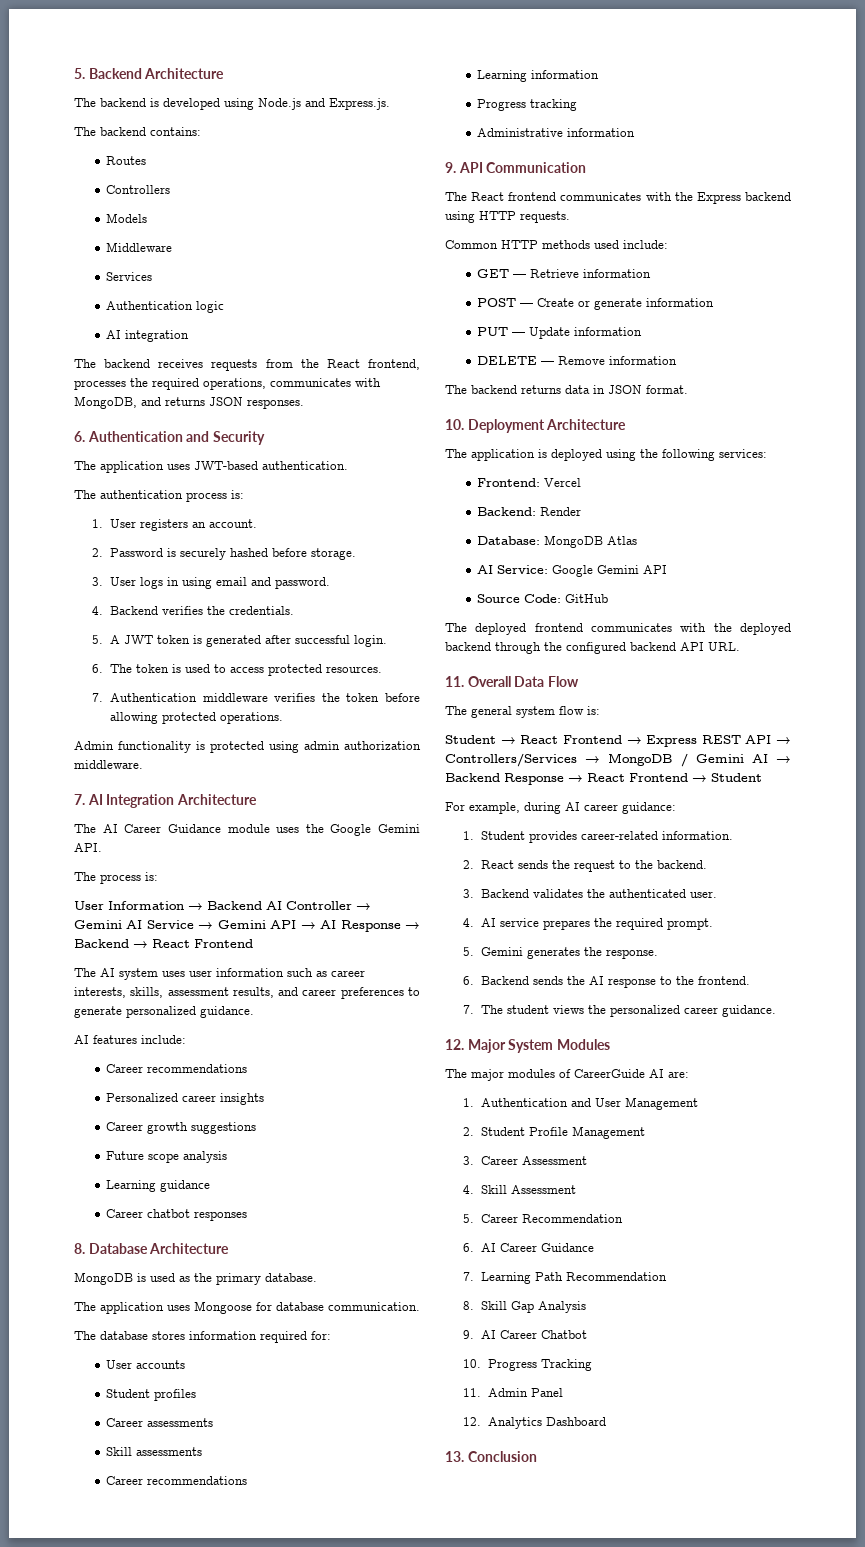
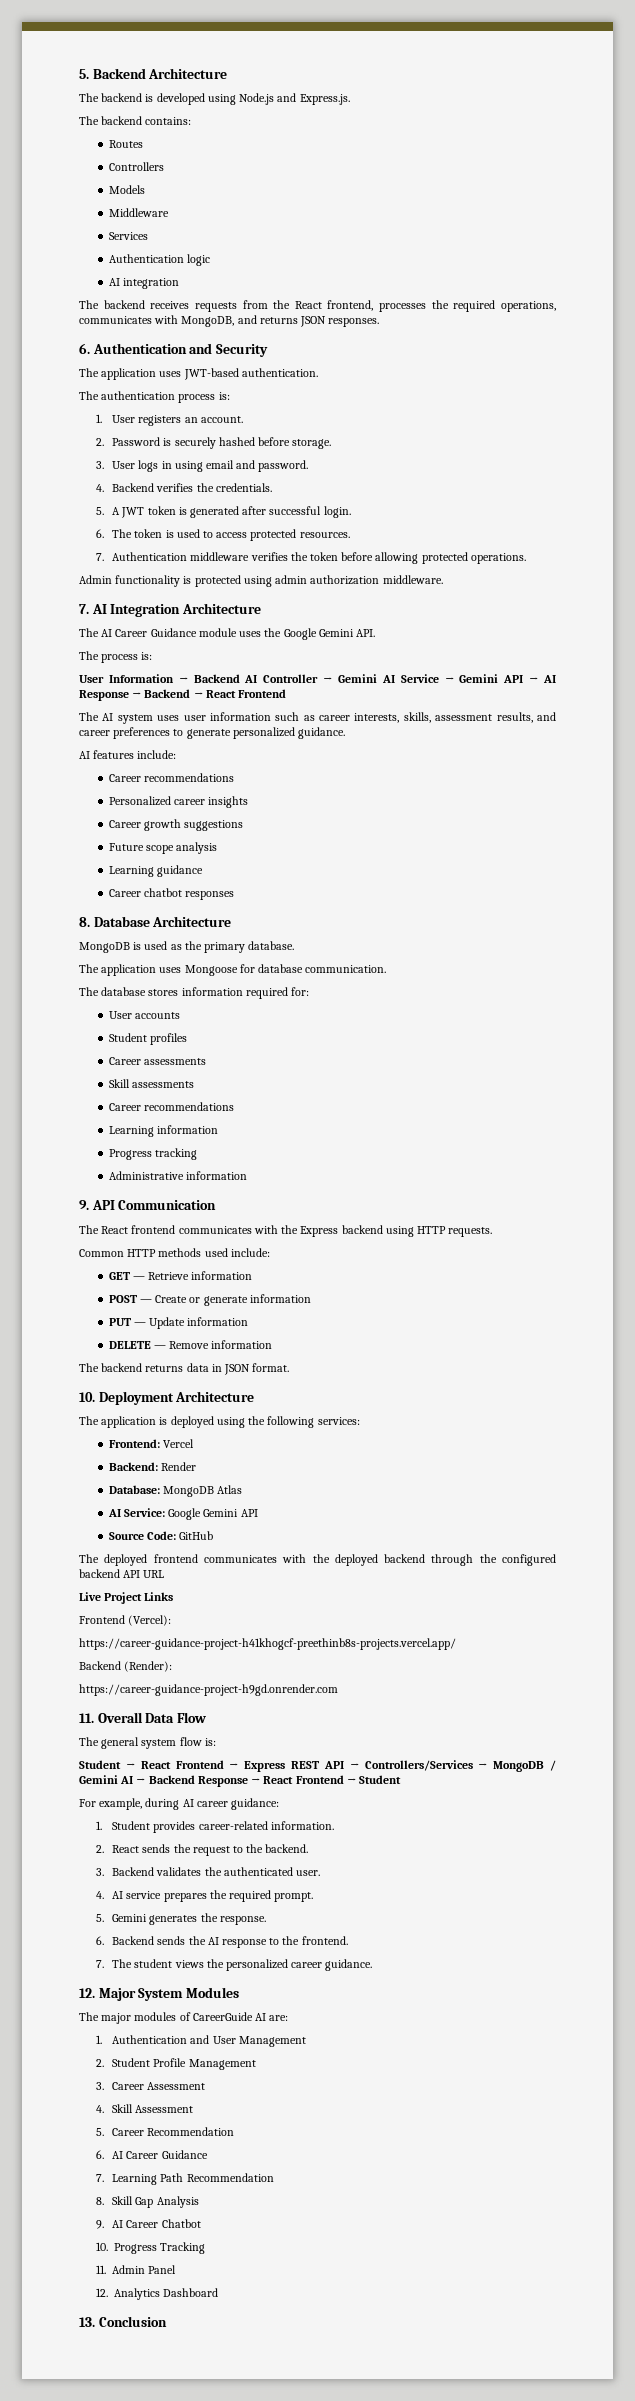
- The deployed frontend communicates with the deployed backend through the configured backend API URL.
+ The deployed frontend communicates with the deployed backend through the configured backend API URL
+ Live Project Links
+ Frontend (Vercel):
+ https://career-guidance-project-h41khogcf-preethinb8s-projects.vercel.app/
+ Backend (Render):
+ https://career-guidance-project-h9gd.onrender.com

